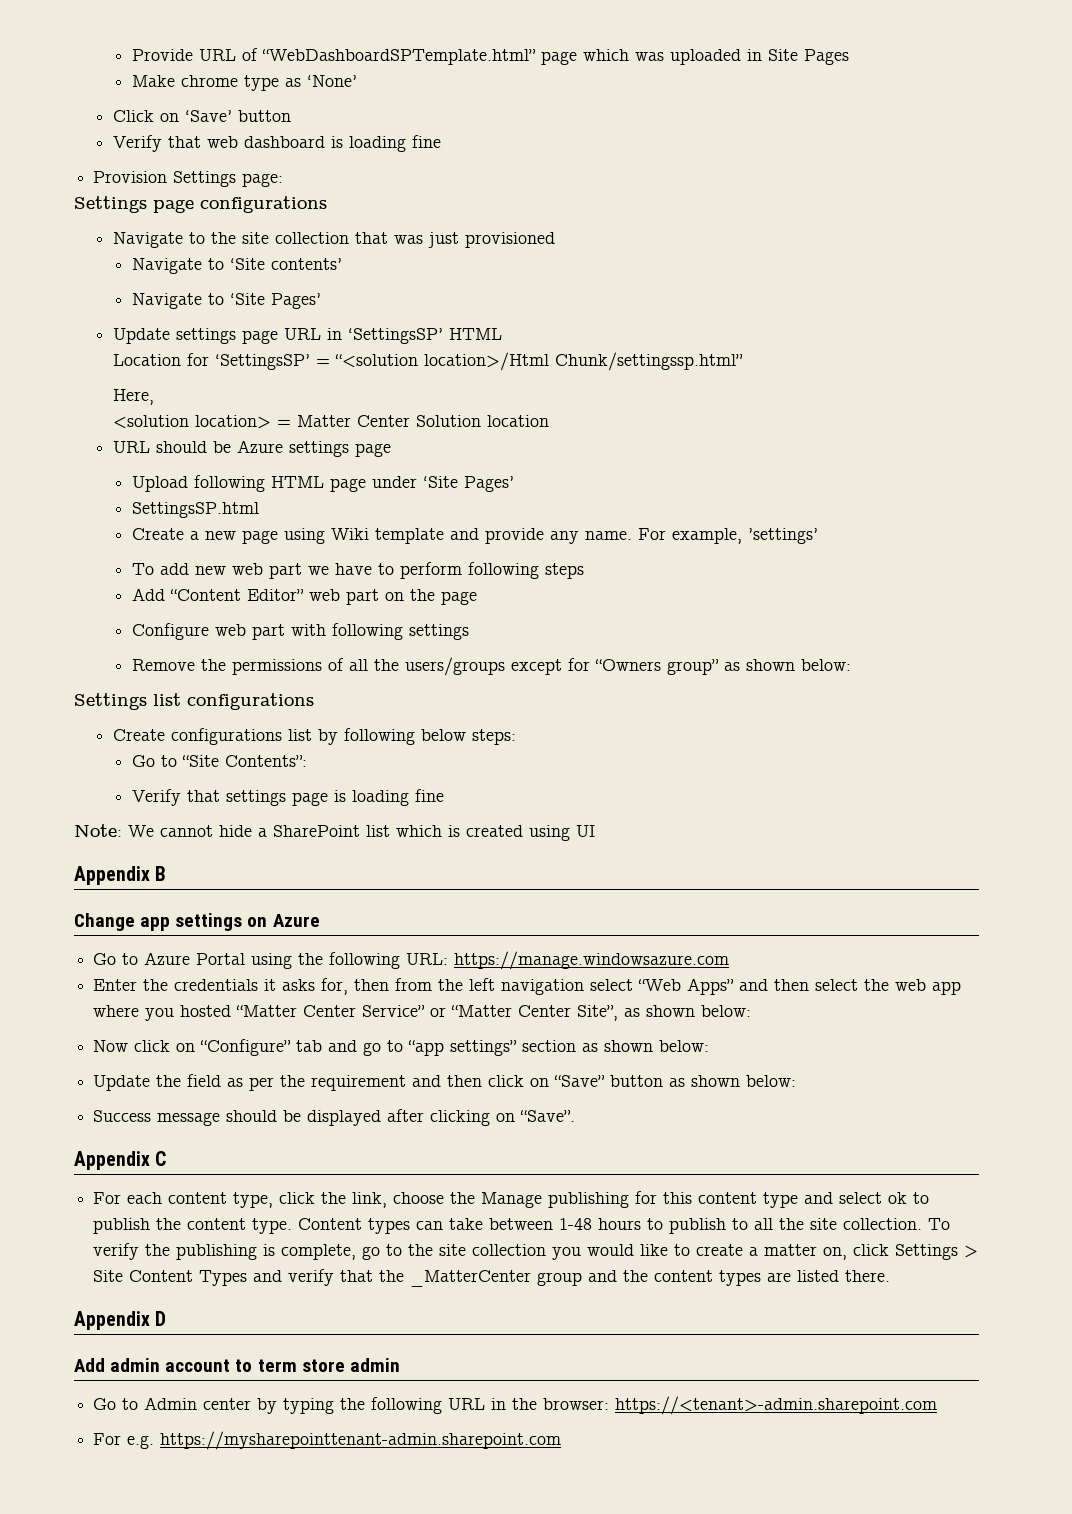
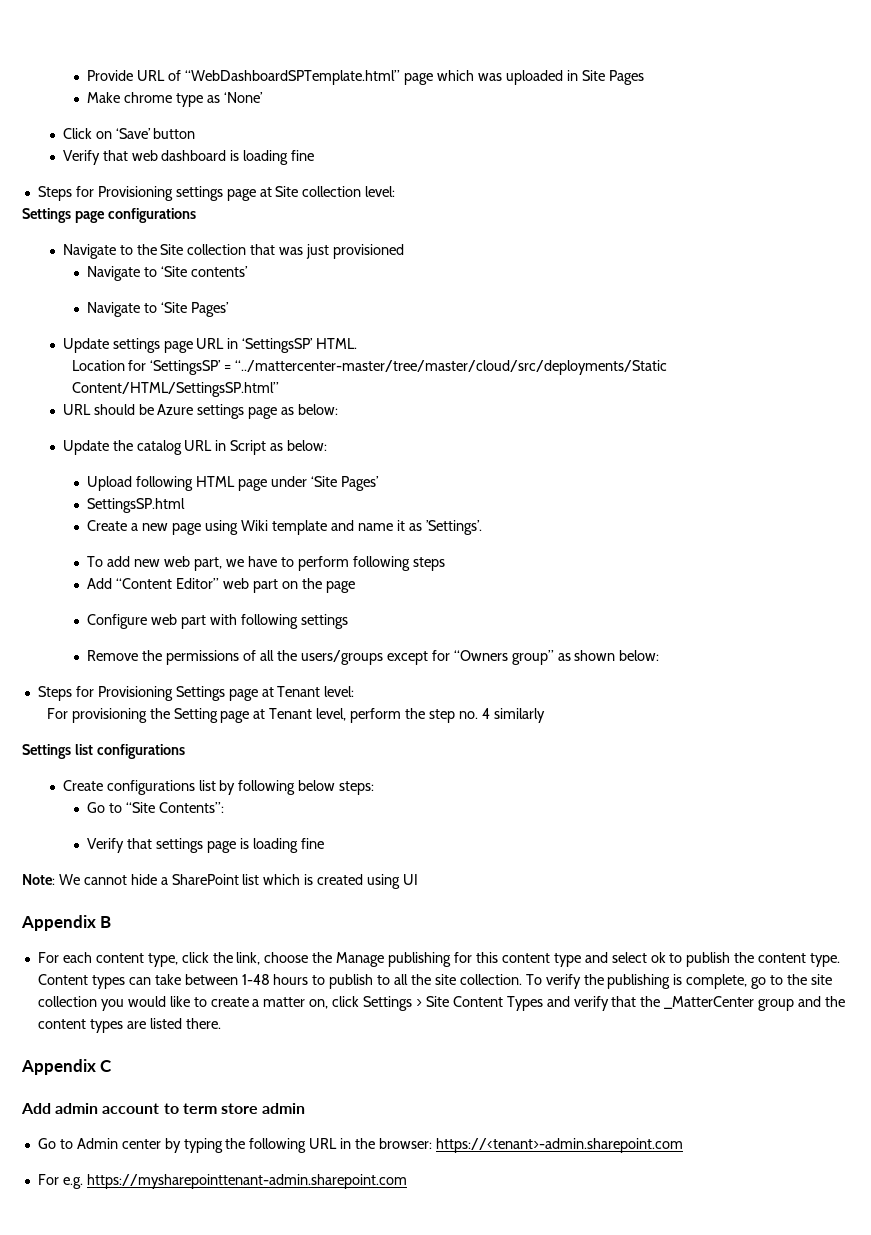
- Provision Settings page:
+ Steps for Provisioning settings page at Site collection level:
- Navigate to the site collection that was just provisioned
+ Navigate to the Site collection that was just provisioned
- Update settings page URL in ‘SettingsSP’ HTML
+ Update settings page URL in ‘SettingsSP’ HTML.
- Location for ‘SettingsSP’ = “<solution location>/Html Chunk/settingssp.html”
- Here,
- <solution location> = Matter Center Solution location
+ Location for ‘SettingsSP’ = “../mattercenter-master/tree/master/cloud/src/deployments/Static Content/HTML/SettingsSP.html”
- URL should be Azure settings page
+ URL should be Azure settings page as below:
+ Update the catalog URL in Script as below:
- Create a new page using Wiki template and provide any name. For example, ’settings’
+ Create a new page using Wiki template and name it as ’Settings’.
- To add new web part we have to perform following steps
+ To add new web part, we have to perform following steps
+ Steps for Provisioning Settings page at Tenant level:
+ For provisioning the Setting page at Tenant level, perform the step no. 4 similarly
- Change app settings on Azure
- Go to Azure Portal using the following URL: https://manage.windowsazure.com
- Enter the credentials it asks for, then from the left navigation select “Web Apps” and then select the web app where you hosted “Matter Center Service” or “Matter Center Site”, as shown below:
- Now click on “Configure” tab and go to “app settings” section as shown below:
- Update the field as per the requirement and then click on “Save” button as shown below:
- Success message should be displayed after clicking on “Save”.
- Appendix C
- Appendix D
+ Appendix C

